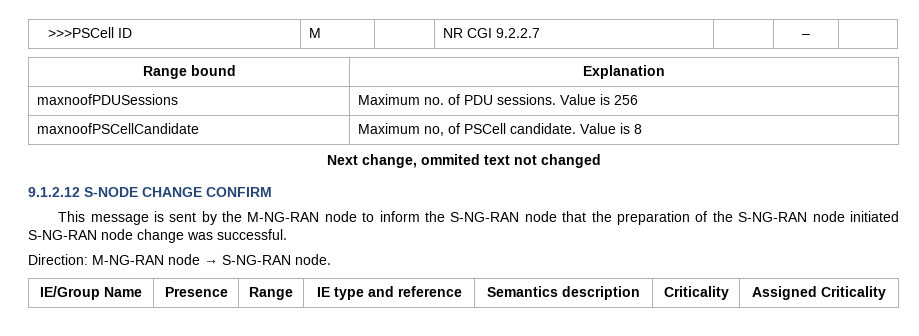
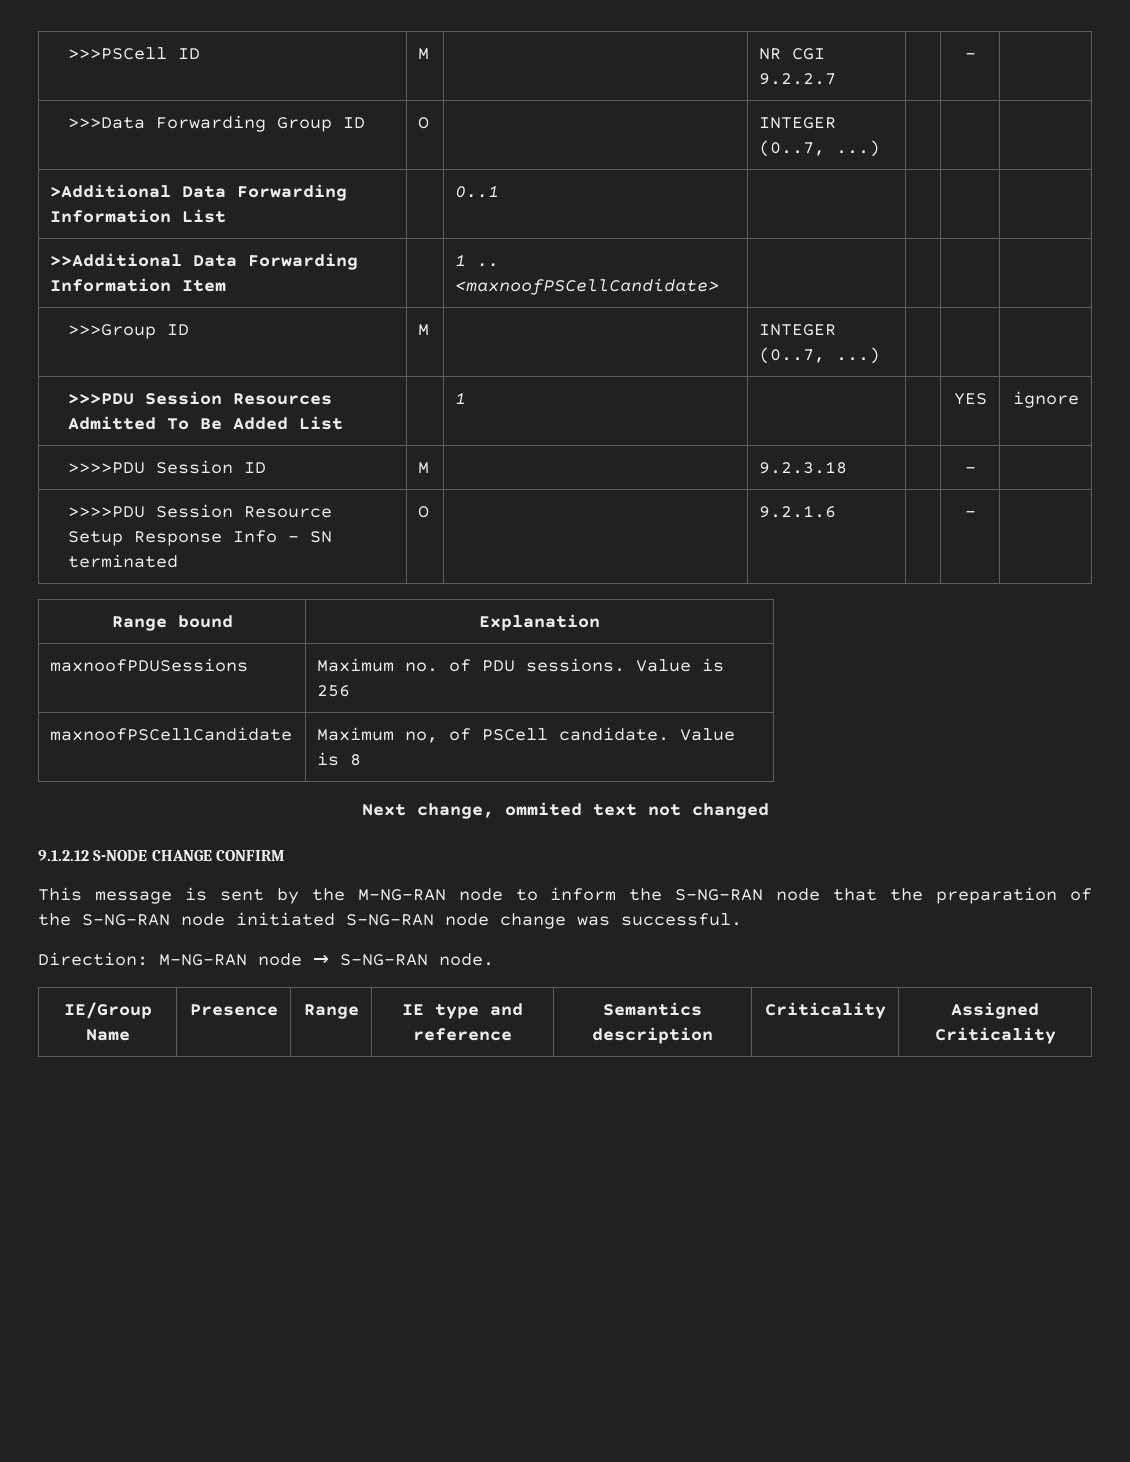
+ >>>Data Forwarding Group ID | O | | INTEGER (0..7, ...) | | |
+ >Additional Data Forwarding Information List | | 0..1 | | | |
+ >>Additional Data Forwarding Information Item | | 1 .. <maxnoofPSCellCandidate> | | | |
+ >>>Group ID | M | | INTEGER (0..7, ...) | | |
+ >>>PDU Session Resources Admitted To Be Added List | | 1 | | | YES | ignore
+ >>>>PDU Session ID | M | | 9.2.3.18 | | – |
+ >>>>PDU Session Resource Setup Response Info – SN terminated | O | | 9.2.1.6 | | – |

